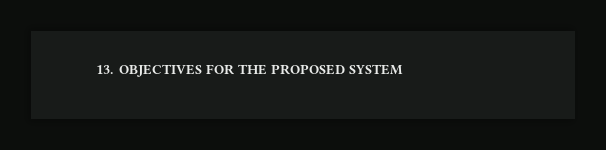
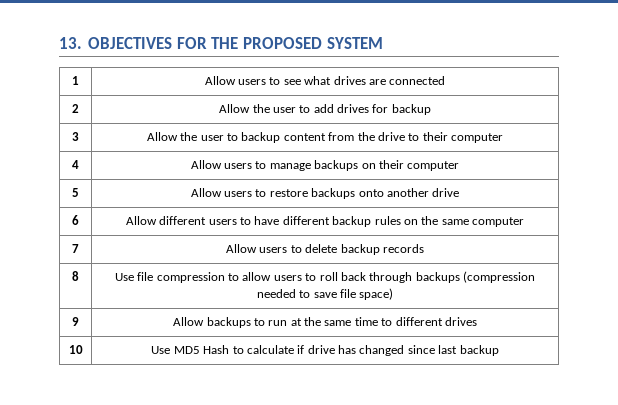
+ 1 | Allow users to see what drives are connected
+ 2 | Allow the user to add drives for backup
+ 3 | Allow the user to backup content from the drive to their computer
+ 4 | Allow users to manage backups on their computer
+ 5 | Allow users to restore backups onto another drive
+ 6 | Allow different users to have different backup rules on the same computer
+ 7 | Allow users to delete backup records
+ 8 | Use file compression to allow users to roll back through backups (compression needed to save file space)
+ 9 | Allow backups to run at the same time to different drives
+ 10 | Use MD5 Hash to calculate if drive has changed since last backup

